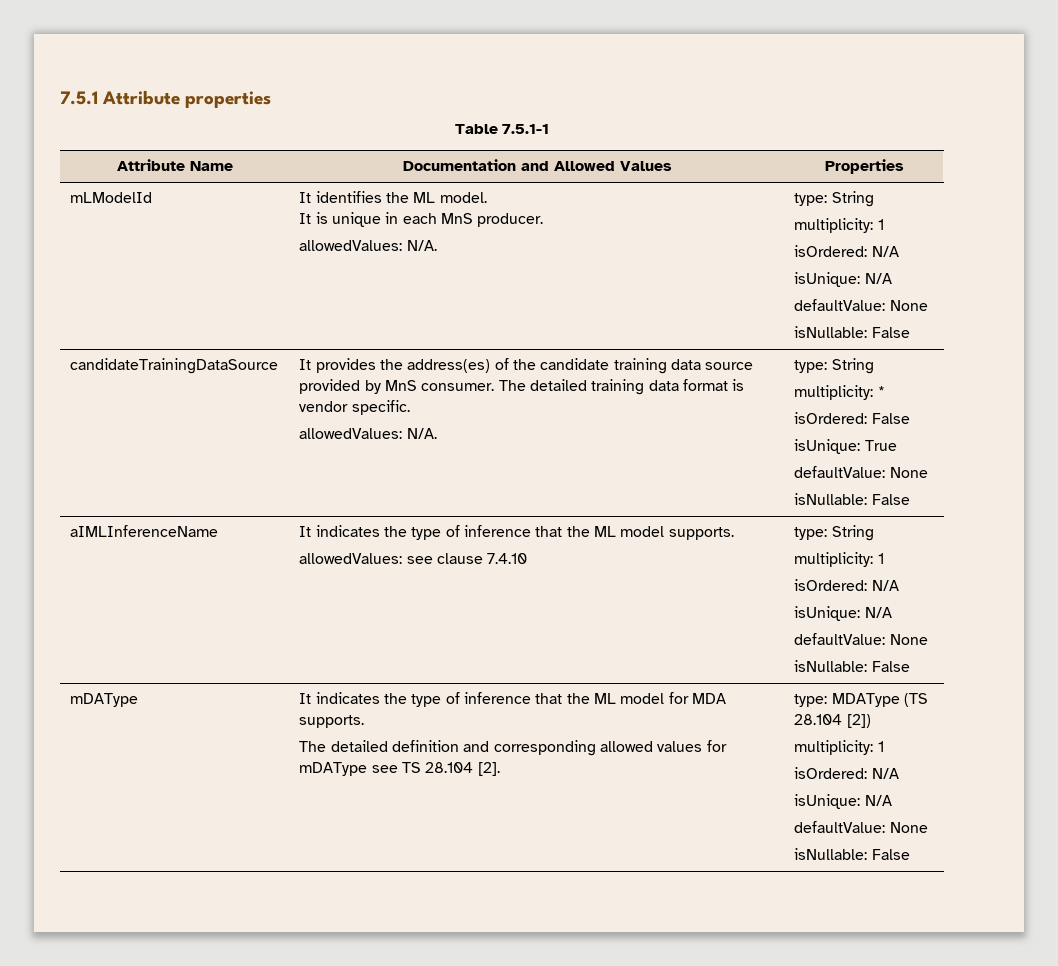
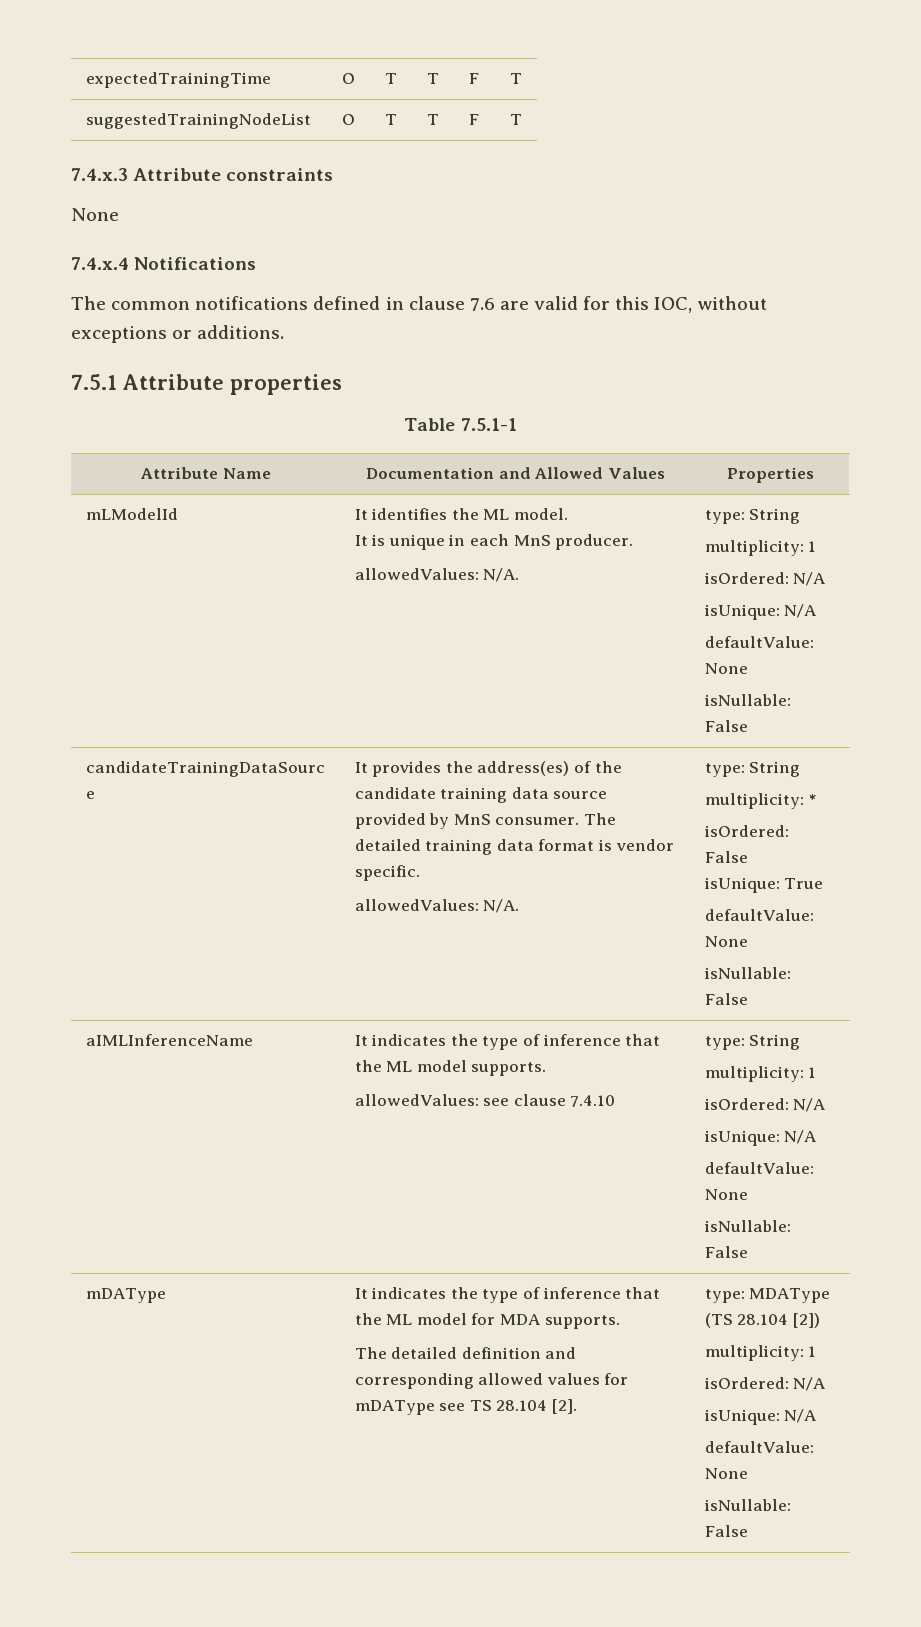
+ expectedTrainingTime | O | T | T | F | T
+ suggestedTrainingNodeList | O | T | T | F | T
+ 7.4.x.3 Attribute constraints
+ None
+ 7.4.x.4 Notifications
+ The common notifications defined in clause 7.6 are valid for this IOC, without exceptions or additions.

